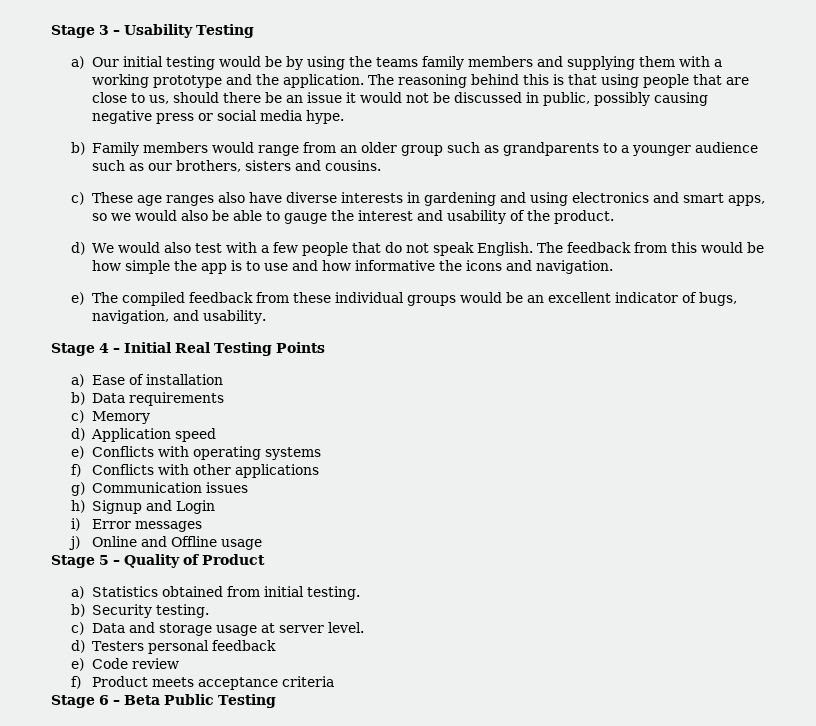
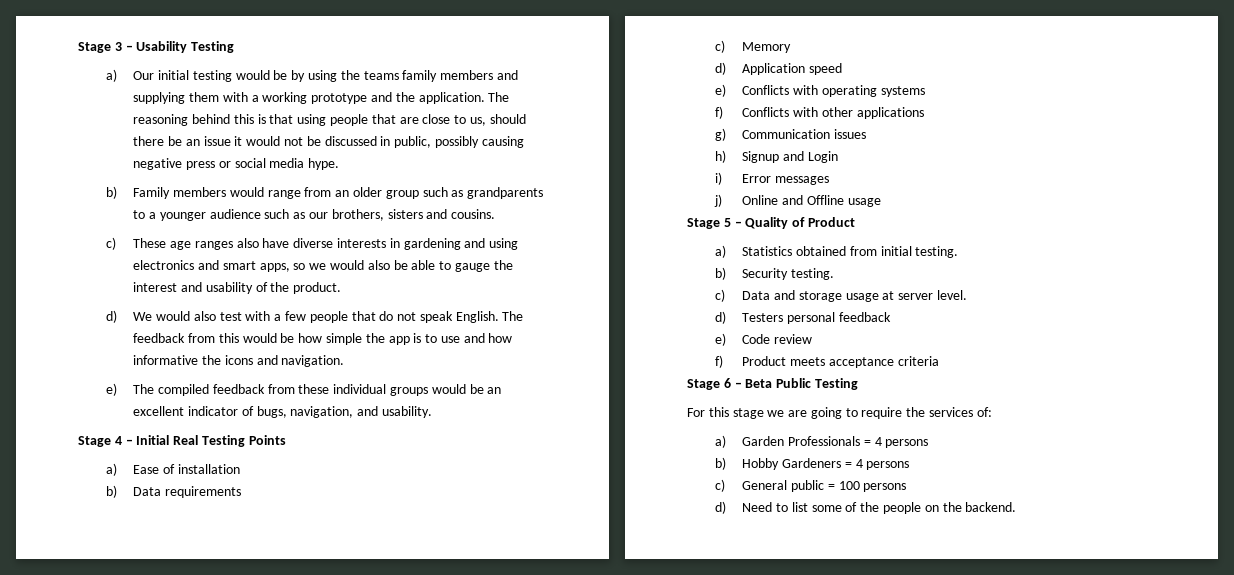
+ For this stage we are going to require the services of:
+ a) Garden Professionals = 4 persons
+ b) Hobby Gardeners = 4 persons
+ c) General public = 100 persons
+ d) Need to list some of the people on the backend.

